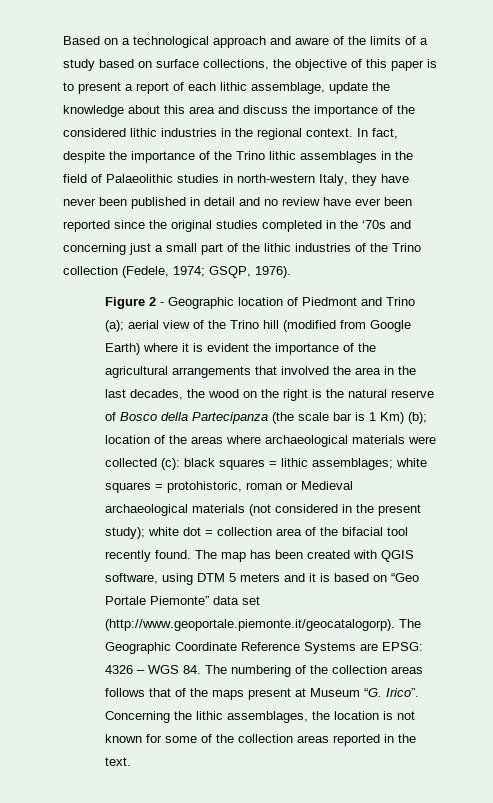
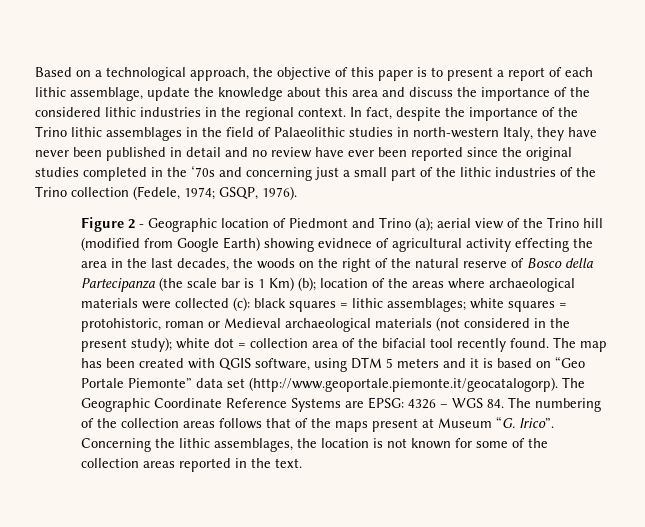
- Based on a technological approach and aware of the limits of a study based on surface collections, the objective of this paper is to present a report of each lithic assemblage, update the knowledge about this area and discuss the importance of the considered lithic industries in the regional context.
+ Based on a technological approach, the objective of this paper is to present a report of each lithic assemblage, update the knowledge about this area and discuss the importance of the considered lithic industries in the regional context.
- aerial view of the Trino hill (modified from Google Earth) where it is evident the importance of the agricultural arrangements that involved the area in the last decades, the wood on the right is the natural reserve of Bosco della Partecipanza (the scale bar is 1 Km) (b);
+ aerial view of the Trino hill (modified from Google Earth) showing evidnece of agricultural activity effecting the area in the last decades, the woods on the right of the natural reserve of Bosco della Partecipanza (the scale bar is 1 Km) (b);

